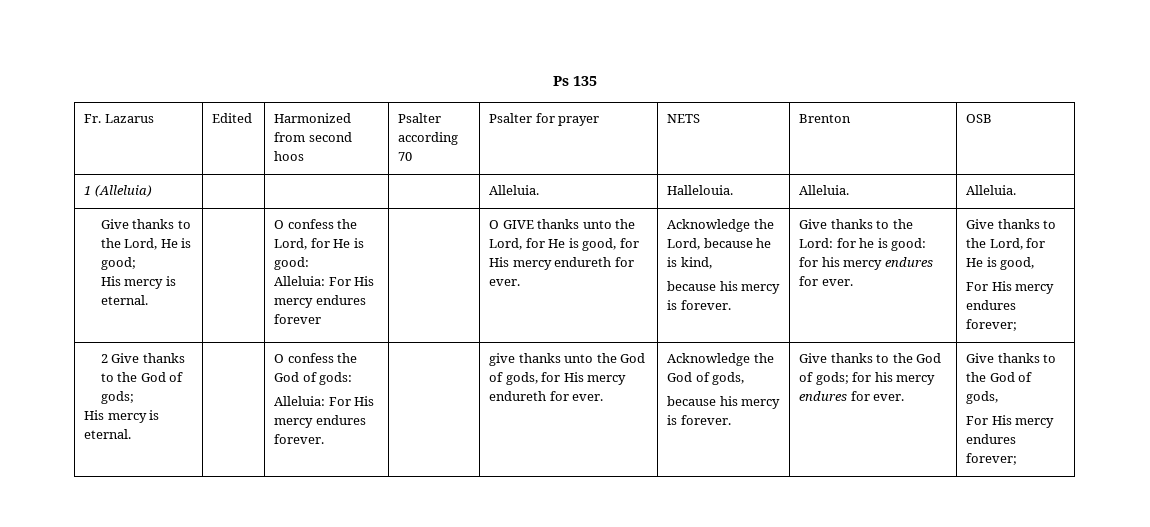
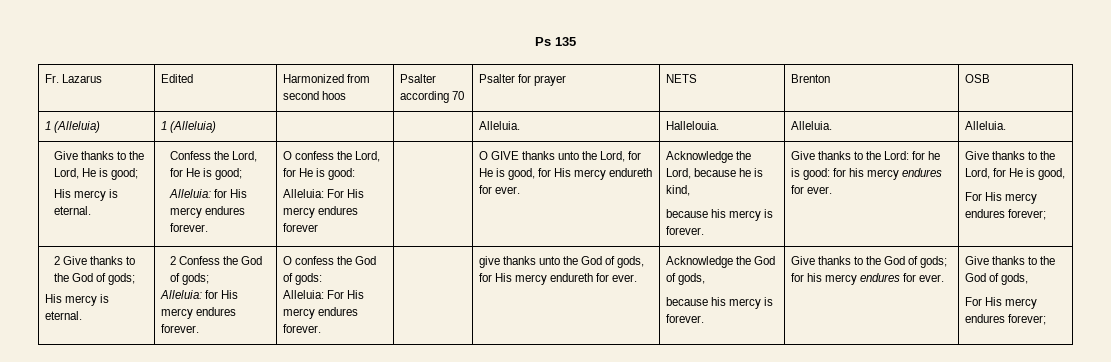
- 1 (Alleluia) | | | | Alleluia. | Hallelouia. | Alleluia. | Alleluia.
+ 1 (Alleluia) | 1 (Alleluia) | | | Alleluia. | Hallelouia. | Alleluia. | Alleluia.
+ Confess the Lord, for He is good;
+ Alleluia: for His mercy endures forever.
+ 2 Confess the God of gods;
+ Alleluia: for His mercy endures forever.

